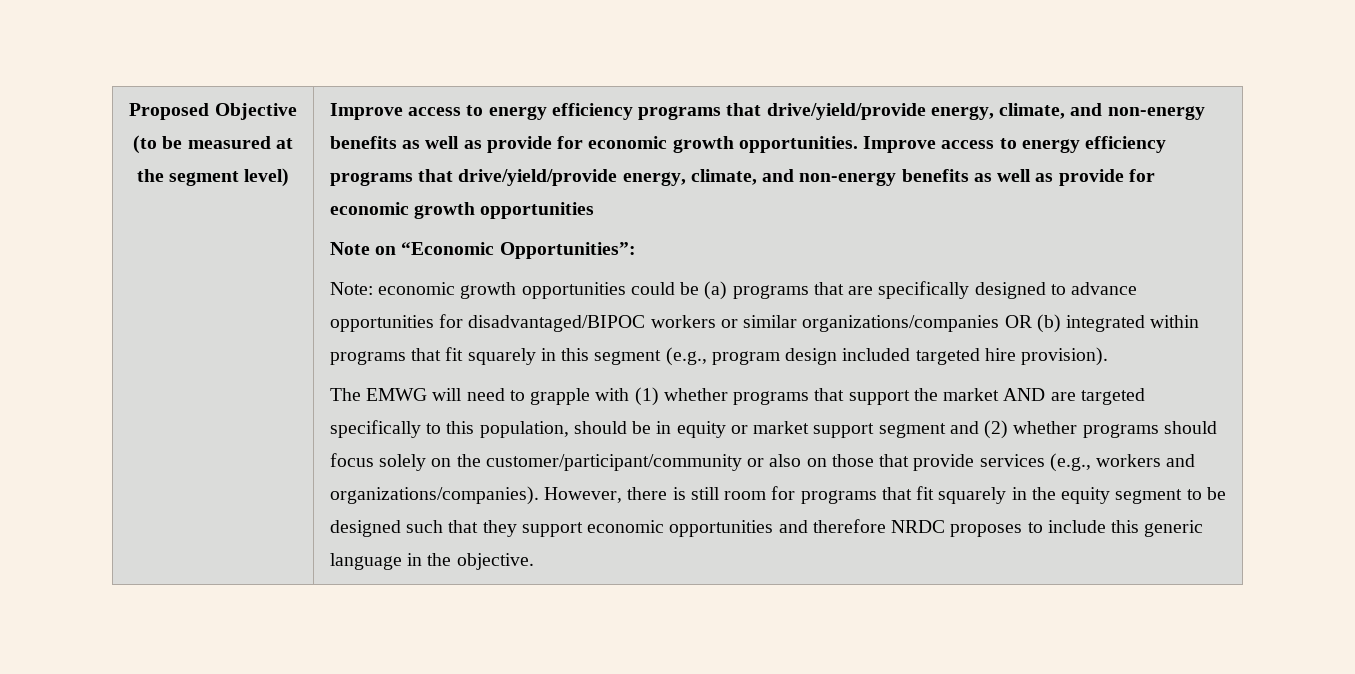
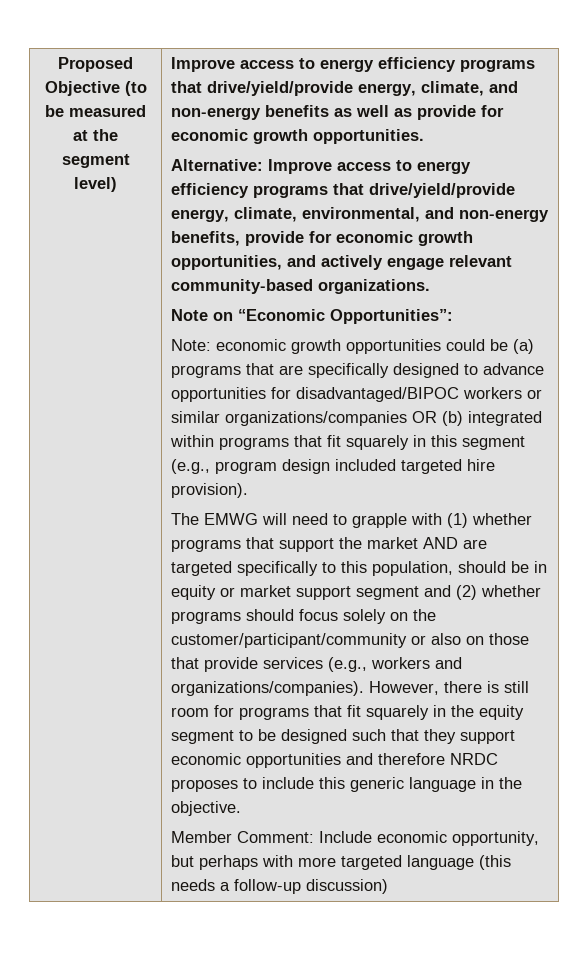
- Improve access to energy efficiency programs that drive/yield/provide energy, climate, and non-energy benefits as well as provide for economic growth opportunities. Improve access to energy efficiency programs that drive/yield/provide energy, climate, and non-energy benefits as well as provide for economic growth opportunities
+ Improve access to energy efficiency programs that drive/yield/provide energy, climate, and non-energy benefits as well as provide for economic growth opportunities.
+ Alternative: Improve access to energy efficiency programs that drive/yield/provide energy, climate, environmental, and non-energy benefits, provide for economic growth opportunities, and actively engage relevant community-based organizations.
+ Member Comment: Include economic opportunity, but perhaps with more targeted language (this needs a follow-up discussion)

